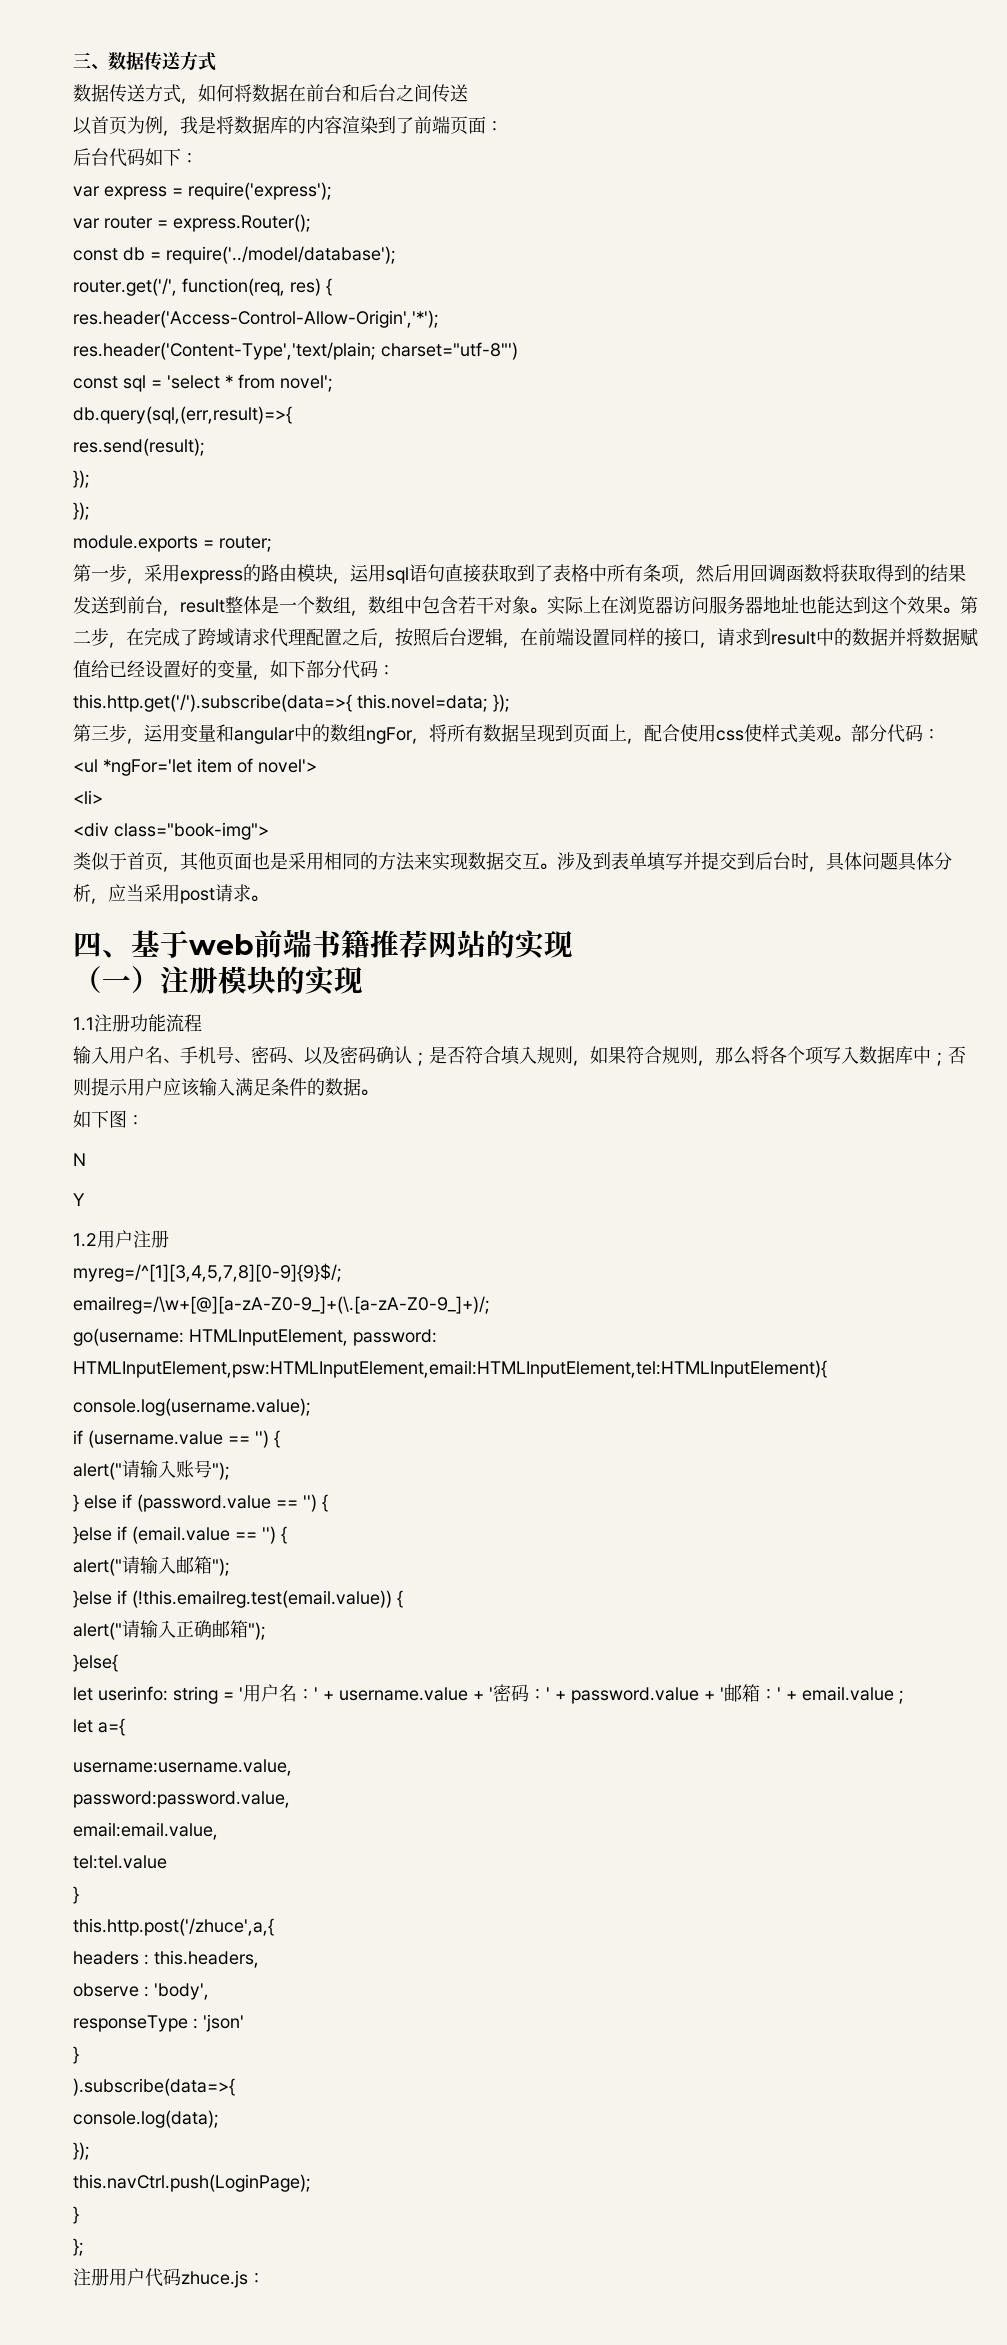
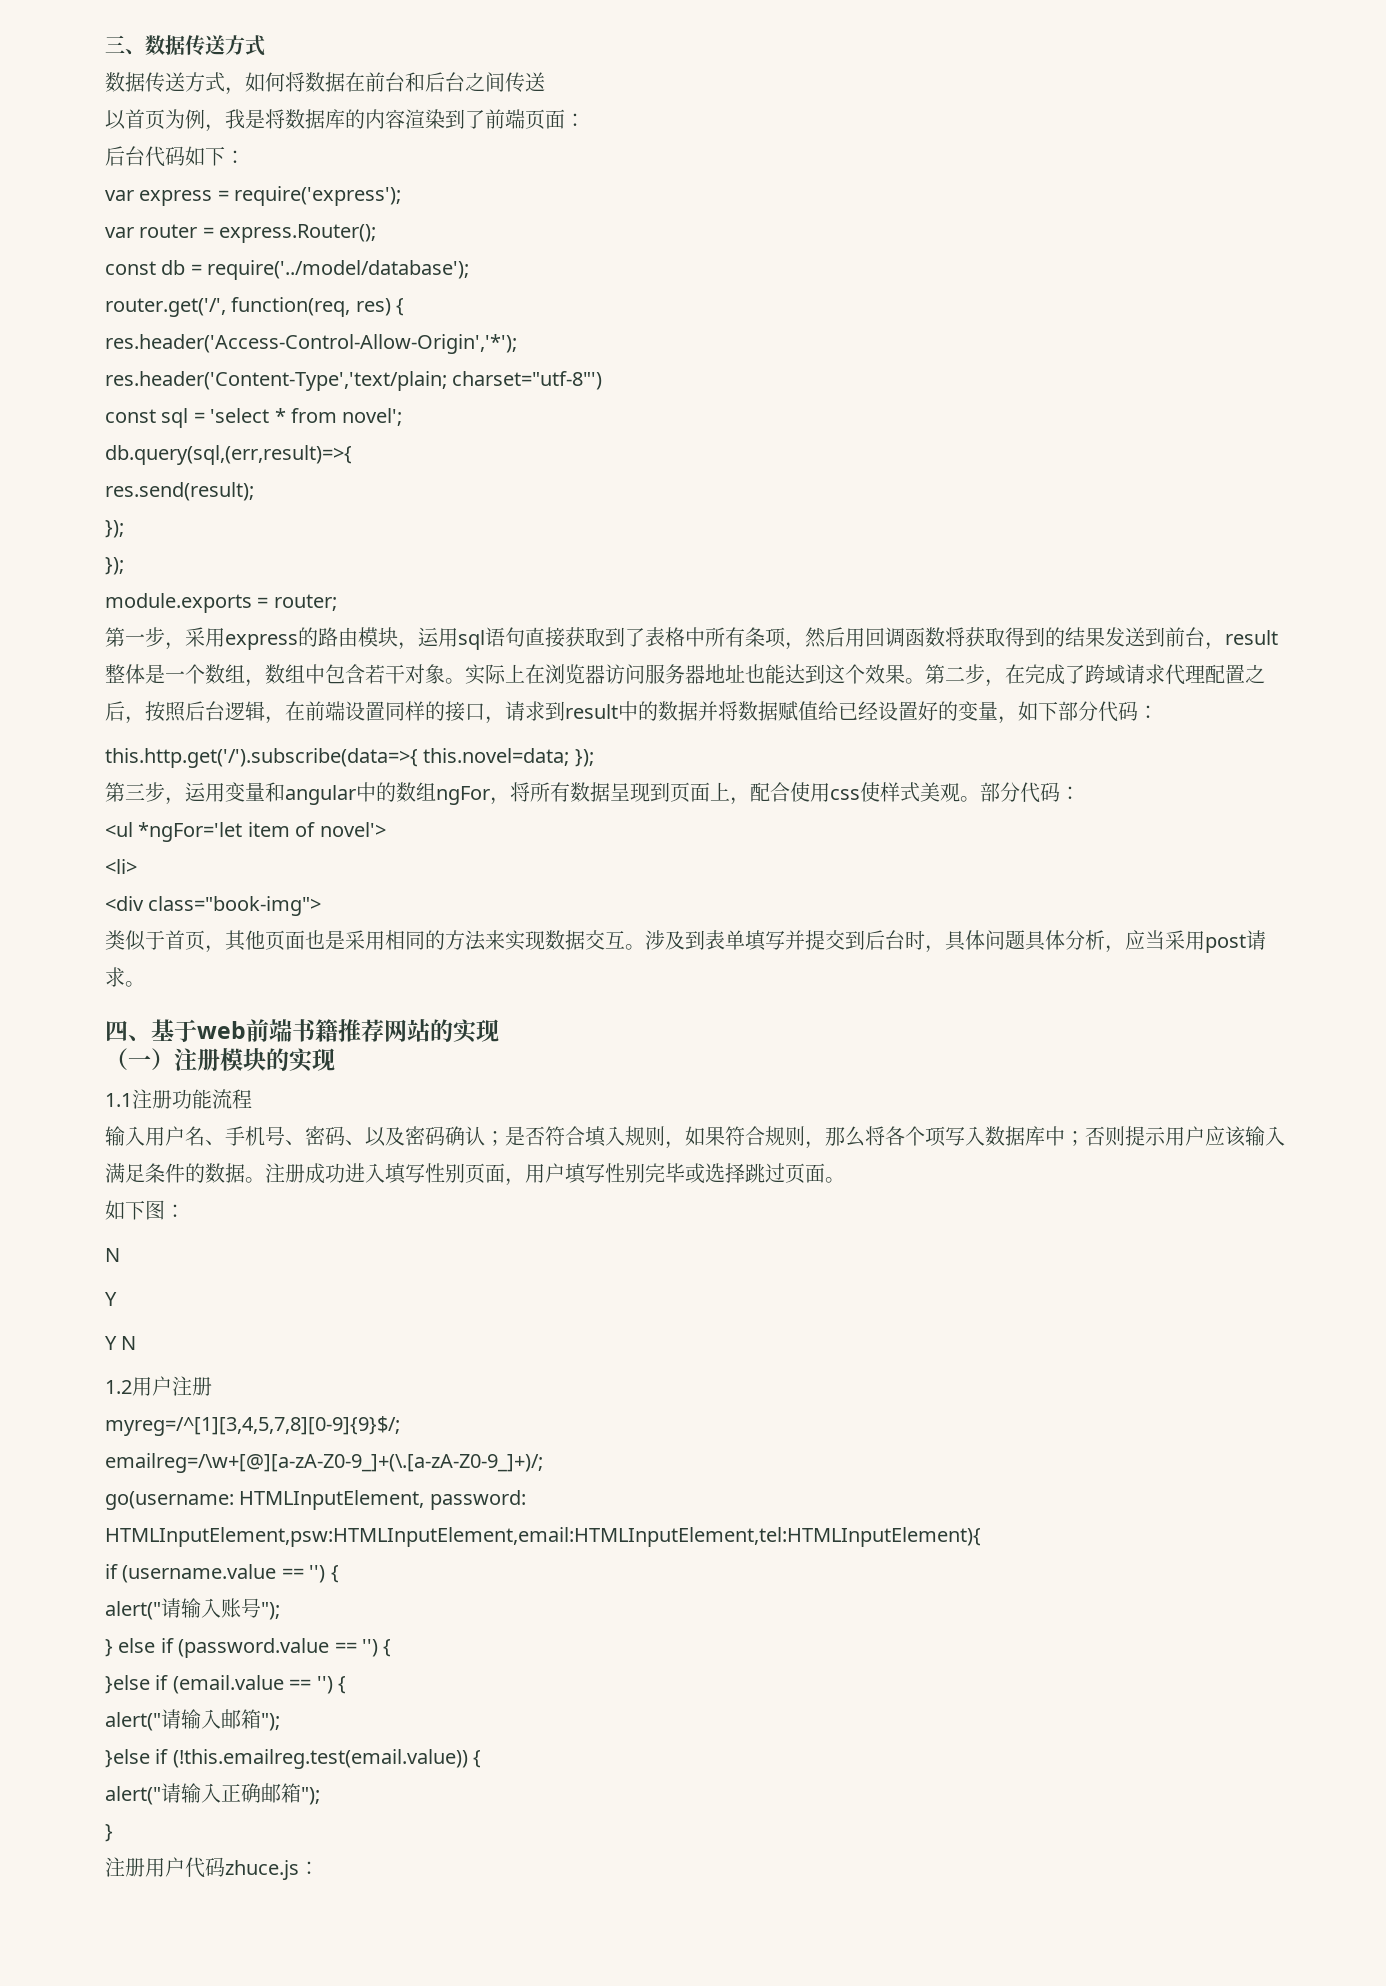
+ 注册成功进入填写性别页面，用户填写性别完毕或选择跳过页面。
+ Y N
- console.log(username.value);
  alert("请输入正确邮箱");
- }else{
- let userinfo: string = '用户名：' + username.value + '密码：' + password.value + '邮箱：' + email.value ;
- let a={
- username:username.value,
- password:password.value,
- email:email.value,
- tel:tel.value
  }
- this.http.post('/zhuce',a,{
- headers : this.headers,
- observe : 'body',
- responseType : 'json'
- }
- ).subscribe(data=>{
- console.log(data);
- });
- this.navCtrl.push(LoginPage);
- }
- };

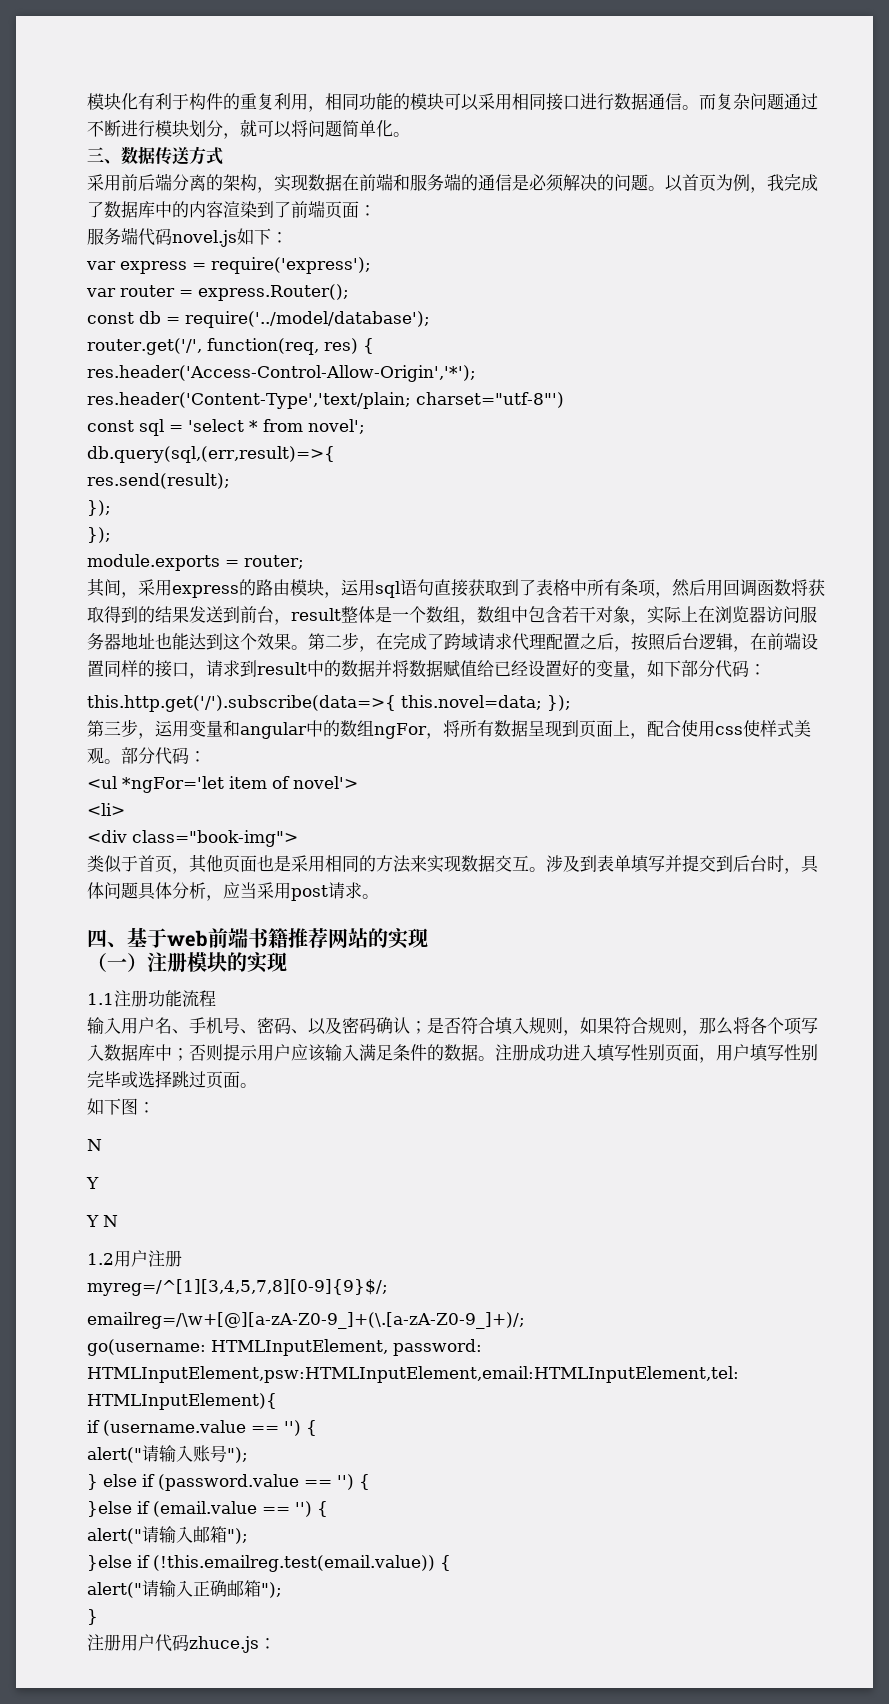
+ 模块化有利于构件的重复利用，相同功能的模块可以采用相同接口进行数据通信。而复杂问题通过不断进行模块划分，就可以将问题简单化。
  三、数据传送方式
- 数据传送方式，如何将数据在前台和后台之间传送
- 以首页为例，我是将数据库的内容渲染到了前端页面：
+ 采用前后端分离的架构，实现数据在前端和服务端的通信是必须解决的问题。以首页为例，我完成了数据库中的内容渲染到了前端页面：
- 后台代码如下：
+ 服务端代码novel.js如下：
- 第一步，采用express的路由模块，运用sql语句直接获取到了表格中所有条项，然后用回调函数将获取得到的结果发送到前台，result整体是一个数组，数组中包含若干对象。实际上在浏览器访问服务器地址也能达到这个效果。
+ 其间，采用express的路由模块，运用sql语句直接获取到了表格中所有条项，然后用回调函数将获取得到的结果发送到前台，result整体是一个数组，数组中包含若干对象，实际上在浏览器访问服务器地址也能达到这个效果。

